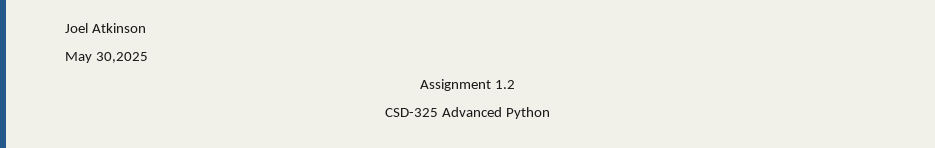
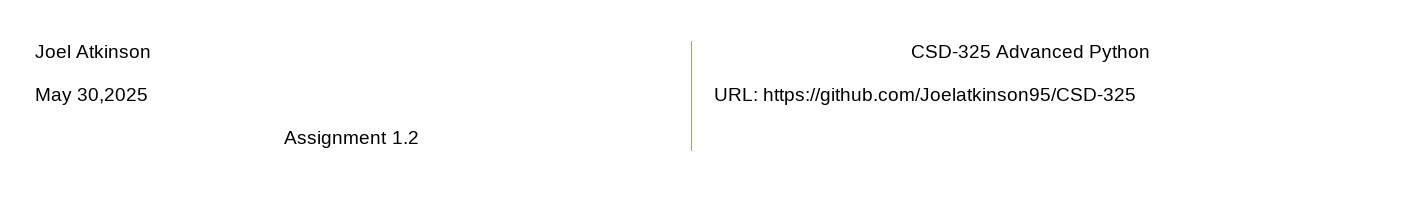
+ URL: https://github.com/Joelatkinson95/CSD-325

